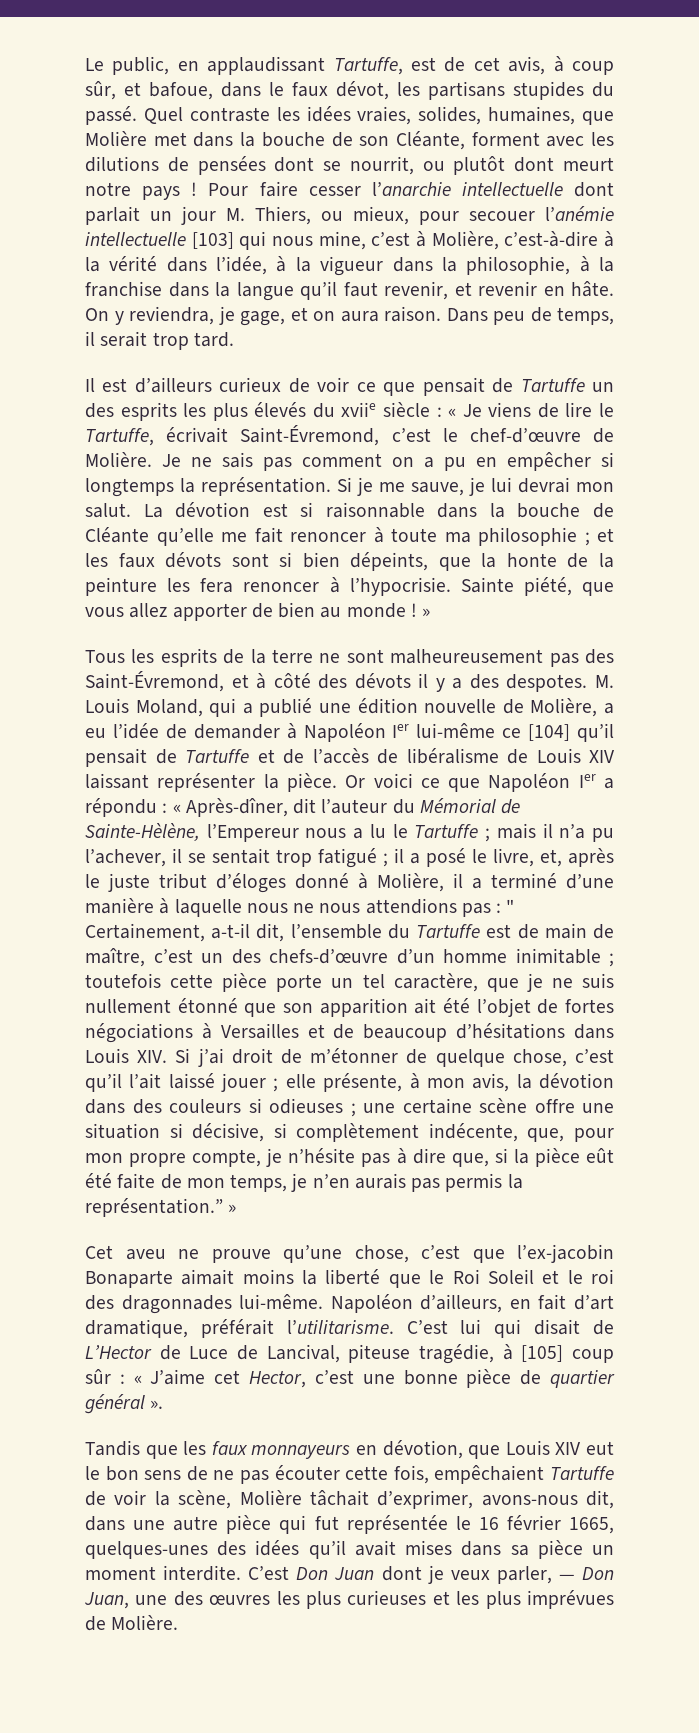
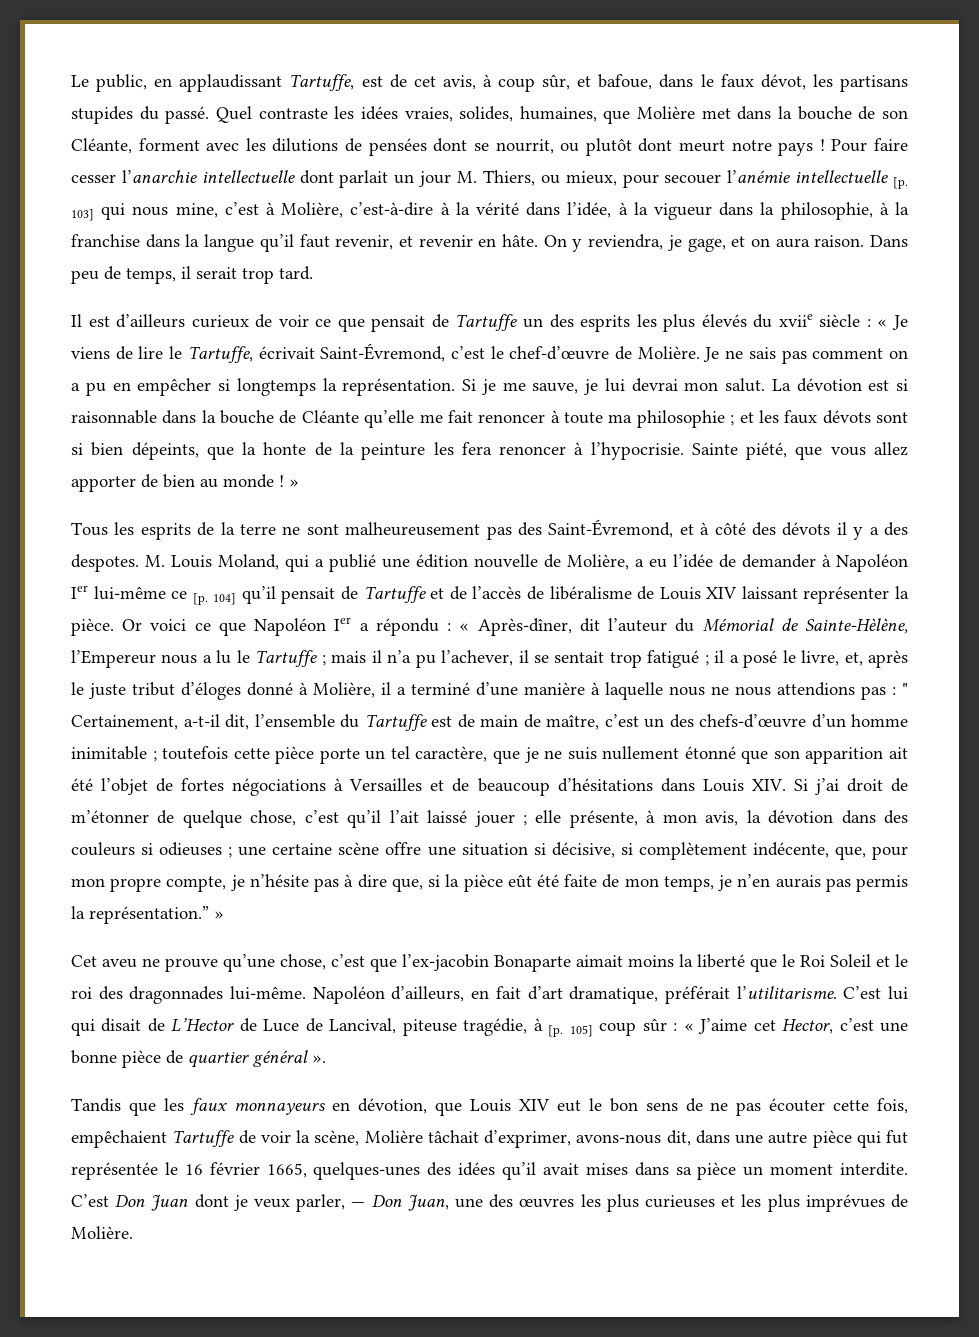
- Pour faire cesser l’anarchie intellectuelle dont parlait un jour M. Thiers, ou mieux, pour secouer l’anémie intellectuelle [103] qui nous mine, c’est à Molière, c’est-à-dire à la vérité dans l’idée, à la vigueur dans la philosophie, à la franchise dans la langue qu’il faut revenir, et revenir en hâte.
+ Pour faire cesser l’anarchie intellectuelle dont parlait un jour M. Thiers, ou mieux, pour secouer l’anémie intellectuelle [p. 103] qui nous mine, c’est à Molière, c’est-à-dire à la vérité dans l’idée, à la vigueur dans la philosophie, à la franchise dans la langue qu’il faut revenir, et revenir en hâte.
- M. Louis Moland, qui a publié une édition nouvelle de Molière, a eu l’idée de demander à Napoléon Ier lui-même ce [104] qu’il pensait de Tartuffe et de l’accès de libéralisme de Louis XIV laissant représenter la pièce.
+ M. Louis Moland, qui a publié une édition nouvelle de Molière, a eu l’idée de demander à Napoléon Ier lui-même ce [p. 104] qu’il pensait de Tartuffe et de l’accès de libéralisme de Louis XIV laissant représenter la pièce.
- C’est lui qui disait de L’Hector de Luce de Lancival, piteuse tragédie, à [105] coup sûr : « J’aime cet Hector, c’est une bonne pièce de quartier général ».
+ C’est lui qui disait de L’Hector de Luce de Lancival, piteuse tragédie, à [p. 105] coup sûr : « J’aime cet Hector, c’est une bonne pièce de quartier général ».

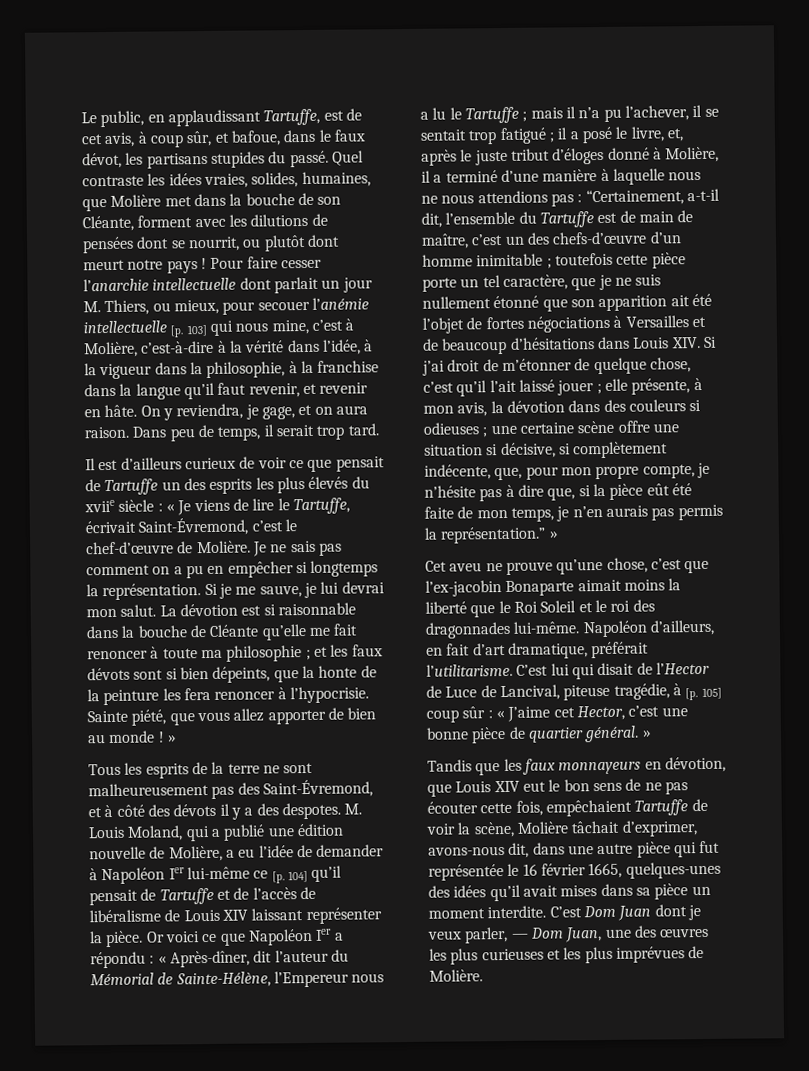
- « Après-dîner, dit l’auteur du Mémorial de Sainte-Hèlène, l’Empereur nous a lu le Tartuffe ;
+ « Après-dîner, dit l’auteur du Mémorial de Sainte-Hélène, l’Empereur nous a lu le Tartuffe ;
- " Certainement, a-t-il dit, l’ensemble du Tartuffe est de main de maître, c’est un des chefs-d’œuvre d’un homme inimitable ;
+ “Certainement, a-t-il dit, l’ensemble du Tartuffe est de main de maître, c’est un des chefs-d’œuvre d’un homme inimitable ;
- C’est lui qui disait de L’Hector de Luce de Lancival, piteuse tragédie, à [p. 105] coup sûr : « J’aime cet Hector, c’est une bonne pièce de quartier général ».
+ C’est lui qui disait de l’Hector de Luce de Lancival, piteuse tragédie, à [p. 105] coup sûr : « J’aime cet Hector, c’est une bonne pièce de quartier général. »
- C’est Don Juan dont je veux parler, — Don Juan, une des œuvres les plus curieuses et les plus imprévues de Molière.
+ C’est Dom Juan dont je veux parler, — Dom Juan, une des œuvres les plus curieuses et les plus imprévues de Molière.

